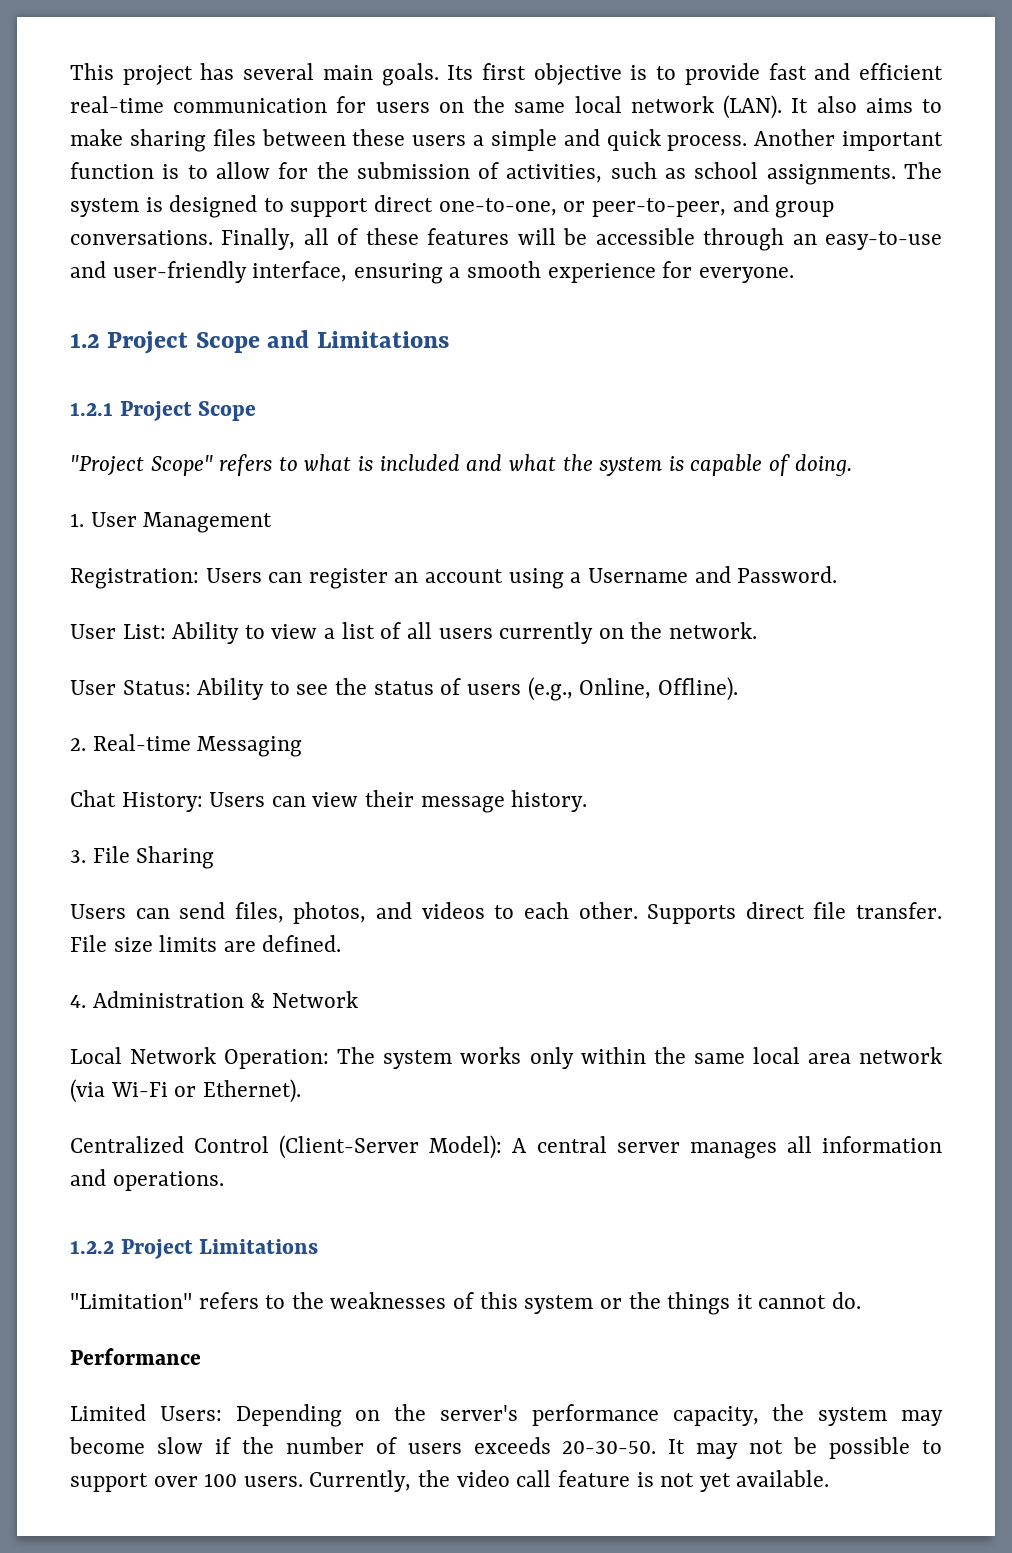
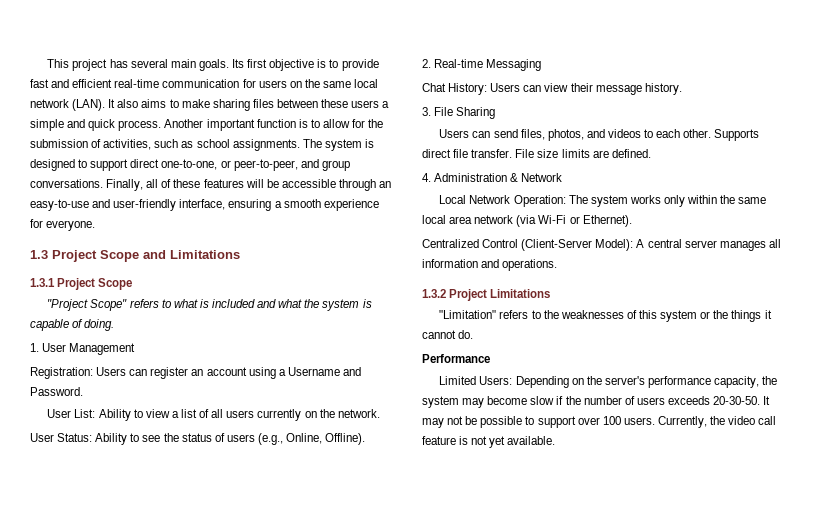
- 1.2 Project Scope and Limitations
+ 1.3 Project Scope and Limitations
- 1.2.1 Project Scope
+ 1.3.1 Project Scope
- 1.2.2 Project Limitations
+ 1.3.2 Project Limitations

